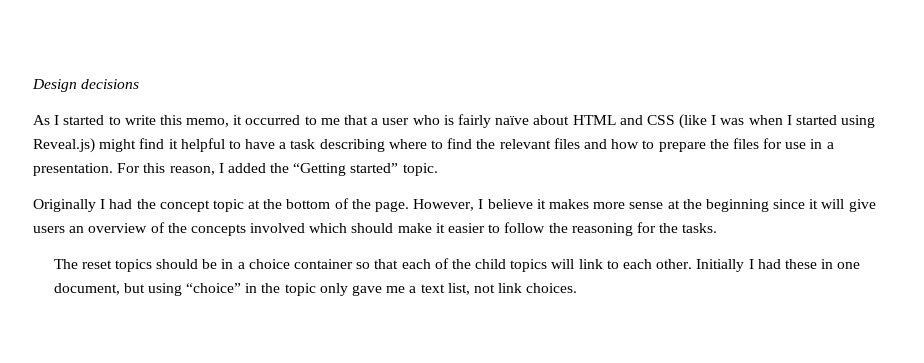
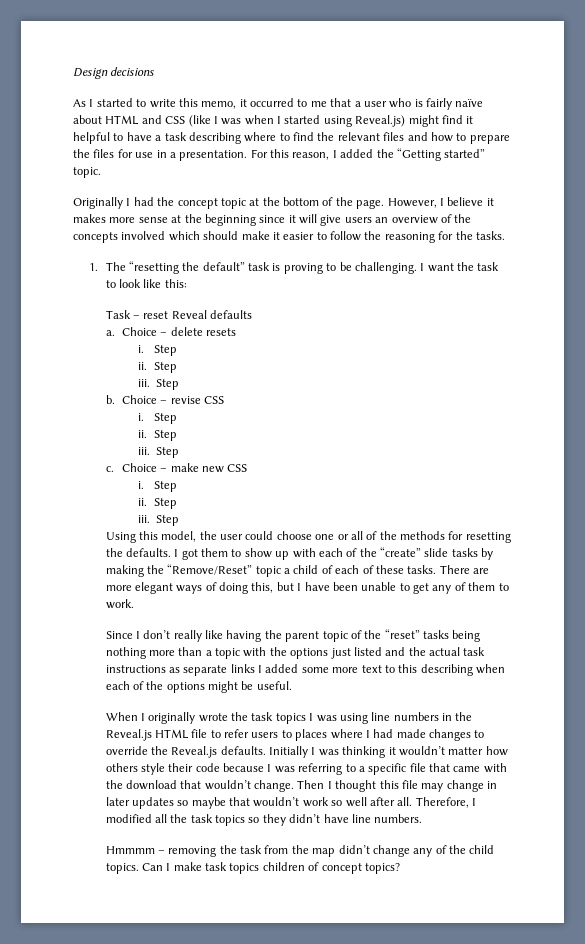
- The reset topics should be in a choice container so that each of the child topics will link to each other. Initially I had these in one document, but using “choice” in the topic only gave me a text list, not link choices.
+ 1. The “resetting the default” task is proving to be challenging. I want the task to look like this:
+ Task – reset Reveal defaults
+ a. Choice – delete resets
+ i. Step
+ ii. Step
+ iii. Step
+ b. Choice – revise CSS
+ i. Step
+ ii. Step
+ iii. Step
+ c. Choice – make new CSS
+ i. Step
+ ii. Step
+ iii. Step
+ Using this model, the user could choose one or all of the methods for resetting the defaults. I got them to show up with each of the “create” slide tasks by making the “Remove/Reset” topic a child of each of these tasks. There are more elegant ways of doing this, but I have been unable to get any of them to work.
+ Since I don’t really like having the parent topic of the “reset” tasks being nothing more than a topic with the options just listed and the actual task instructions as separate links I added some more text to this describing when each of the options might be useful.
+ When I originally wrote the task topics I was using line numbers in the Reveal.js HTML file to refer users to places where I had made changes to override the Reveal.js defaults. Initially I was thinking it wouldn’t matter how others style their code because I was referring to a specific file that came with the download that wouldn’t change. Then I thought this file may change in later updates so maybe that wouldn’t work so well after all. Therefore, I modified all the task topics so they didn’t have line numbers.
+ Hmmmm – removing the task from the map didn’t change any of the child topics. Can I make task topics children of concept topics?

